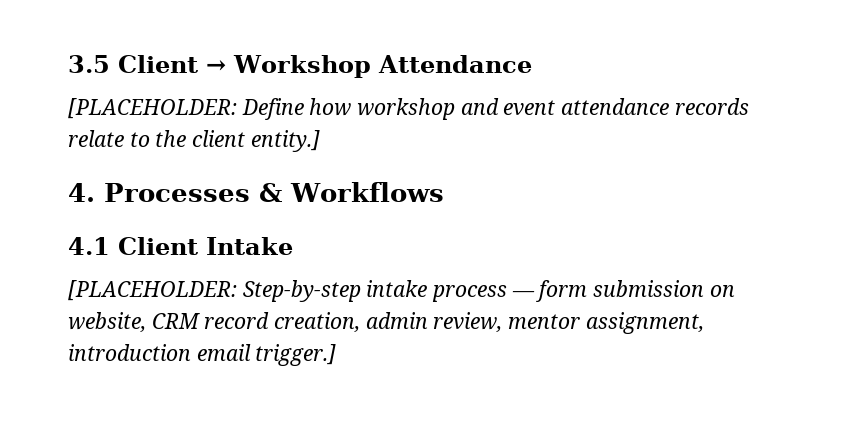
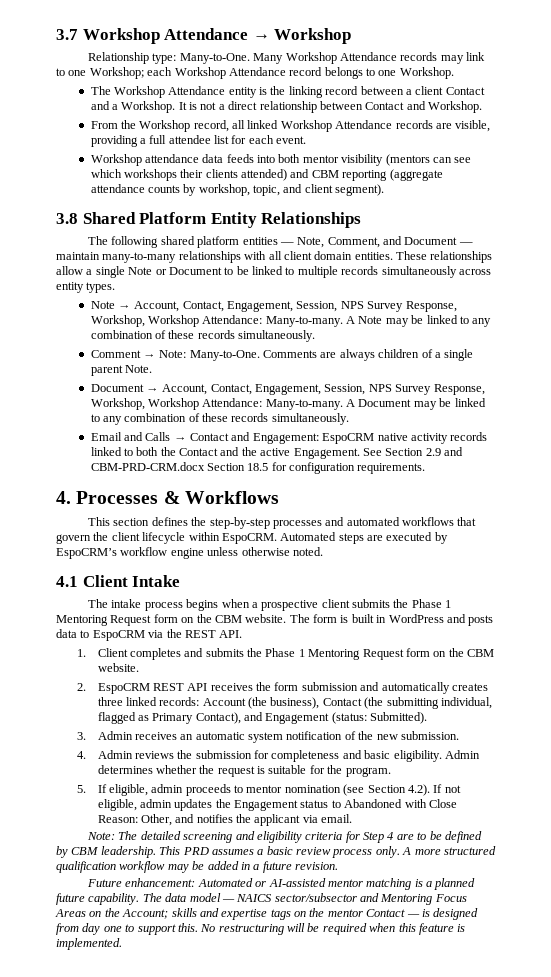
- 3.5 Client → Workshop Attendance
- [PLACEHOLDER: Define how workshop and event attendance records relate to the client entity.]
+ 3.7 Workshop Attendance → Workshop
+ Relationship type: Many-to-One. Many Workshop Attendance records may link to one Workshop; each Workshop Attendance record belongs to one Workshop.
+ The Workshop Attendance entity is the linking record between a client Contact and a Workshop. It is not a direct relationship between Contact and Workshop.
+ From the Workshop record, all linked Workshop Attendance records are visible, providing a full attendee list for each event.
+ Workshop attendance data feeds into both mentor visibility (mentors can see which workshops their clients attended) and CBM reporting (aggregate attendance counts by workshop, topic, and client segment).
+ 3.8 Shared Platform Entity Relationships
+ The following shared platform entities — Note, Comment, and Document — maintain many-to-many relationships with all client domain entities. These relationships allow a single Note or Document to be linked to multiple records simultaneously across entity types.
+ Note → Account, Contact, Engagement, Session, NPS Survey Response, Workshop, Workshop Attendance: Many-to-many. A Note may be linked to any combination of these records simultaneously.
+ Comment → Note: Many-to-One. Comments are always children of a single parent Note.
+ Document → Account, Contact, Engagement, Session, NPS Survey Response, Workshop, Workshop Attendance: Many-to-many. A Document may be linked to any combination of these records simultaneously.
+ Email and Calls → Contact and Engagement: EspoCRM native activity records linked to both the Contact and the active Engagement. See Section 2.9 and CBM-PRD-CRM.docx Section 18.5 for configuration requirements.
  4. Processes & Workflows
+ This section defines the step-by-step processes and automated workflows that govern the client lifecycle within EspoCRM. Automated steps are executed by EspoCRM’s workflow engine unless otherwise noted.
  4.1 Client Intake
- [PLACEHOLDER: Step-by-step intake process — form submission on website, CRM record creation, admin review, mentor assignment, introduction email trigger.]
+ The intake process begins when a prospective client submits the Phase 1 Mentoring Request form on the CBM website. The form is built in WordPress and posts data to EspoCRM via the REST API.
+ 1. Client completes and submits the Phase 1 Mentoring Request form on the CBM website.
+ 2. EspoCRM REST API receives the form submission and automatically creates three linked records: Account (the business), Contact (the submitting individual, flagged as Primary Contact), and Engagement (status: Submitted).
+ 3. Admin receives an automatic system notification of the new submission.
+ 4. Admin reviews the submission for completeness and basic eligibility. Admin determines whether the request is suitable for the program.
+ 5. If eligible, admin proceeds to mentor nomination (see Section 4.2). If not eligible, admin updates the Engagement status to Abandoned with Close Reason: Other, and notifies the applicant via email.
+ Note: The detailed screening and eligibility criteria for Step 4 are to be defined by CBM leadership. This PRD assumes a basic review process only. A more structured qualification workflow may be added in a future revision.
+ Future enhancement: Automated or AI-assisted mentor matching is a planned future capability. The data model — NAICS sector/subsector and Mentoring Focus Areas on the Account; skills and expertise tags on the mentor Contact — is designed from day one to support this. No restructuring will be required when this feature is implemented.

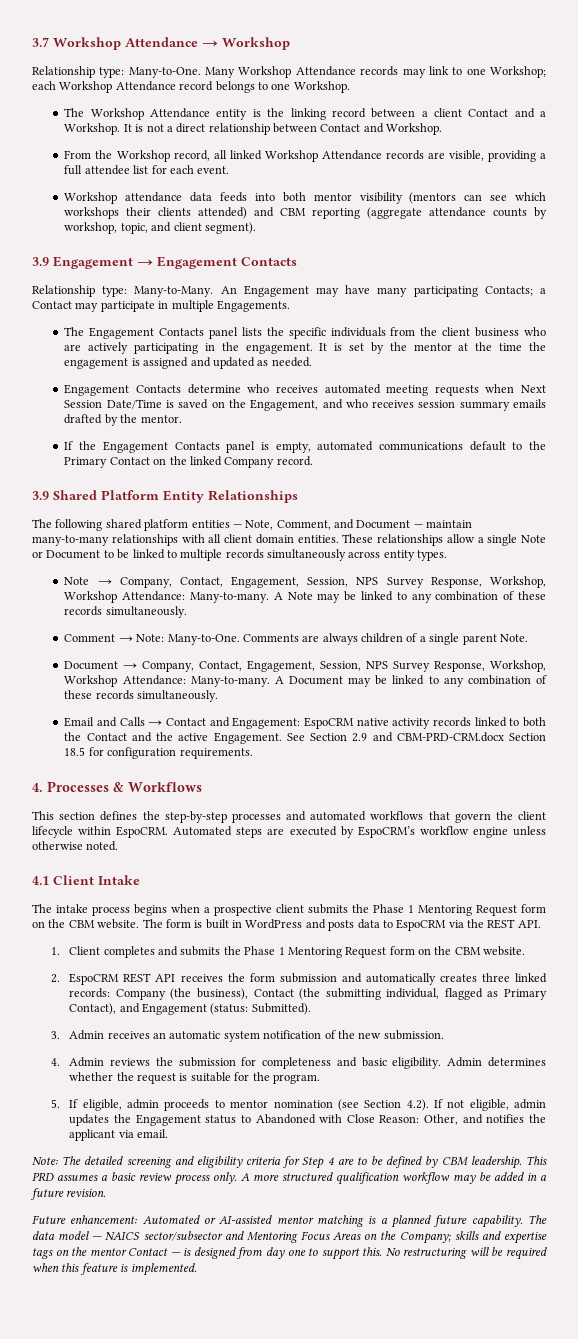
- 3.8 Shared Platform Entity Relationships
+ 3.9 Engagement → Engagement Contacts
+ Relationship type: Many-to-Many. An Engagement may have many participating Contacts; a Contact may participate in multiple Engagements.
+ The Engagement Contacts panel lists the specific individuals from the client business who are actively participating in the engagement. It is set by the mentor at the time the engagement is assigned and updated as needed.
+ Engagement Contacts determine who receives automated meeting requests when Next Session Date/Time is saved on the Engagement, and who receives session summary emails drafted by the mentor.
+ If the Engagement Contacts panel is empty, automated communications default to the Primary Contact on the linked Company record.
+ 3.9 Shared Platform Entity Relationships
- Note → Account, Contact, Engagement, Session, NPS Survey Response, Workshop, Workshop Attendance: Many-to-many.
+ Note → Company, Contact, Engagement, Session, NPS Survey Response, Workshop, Workshop Attendance: Many-to-many.
- Document → Account, Contact, Engagement, Session, NPS Survey Response, Workshop, Workshop Attendance: Many-to-many.
+ Document → Company, Contact, Engagement, Session, NPS Survey Response, Workshop, Workshop Attendance: Many-to-many.
- 2. EspoCRM REST API receives the form submission and automatically creates three linked records: Account (the business), Contact (the submitting individual, flagged as Primary Contact), and Engagement (status: Submitted).
+ 2. EspoCRM REST API receives the form submission and automatically creates three linked records: Company (the business), Contact (the submitting individual, flagged as Primary Contact), and Engagement (status: Submitted).
- The data model — NAICS sector/subsector and Mentoring Focus Areas on the Account; skills and expertise tags on the mentor Contact — is designed from day one to support this.
+ The data model — NAICS sector/subsector and Mentoring Focus Areas on the Company; skills and expertise tags on the mentor Contact — is designed from day one to support this.

